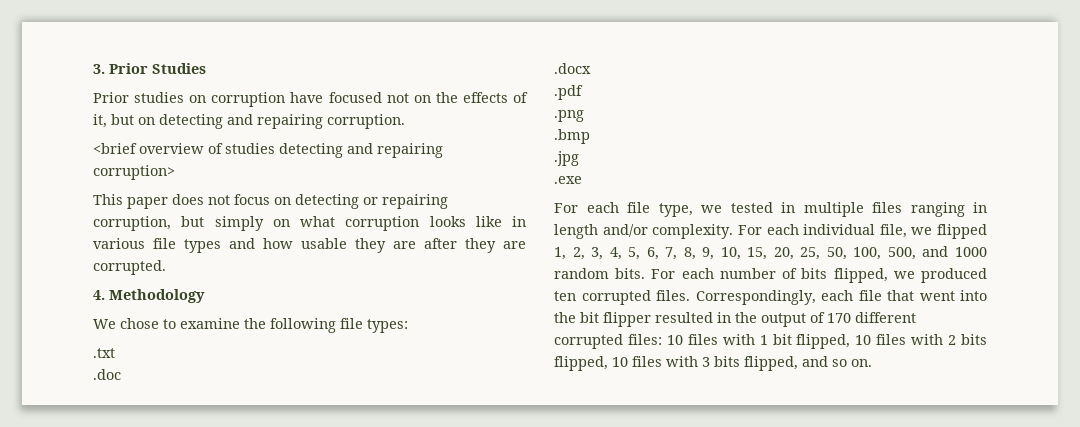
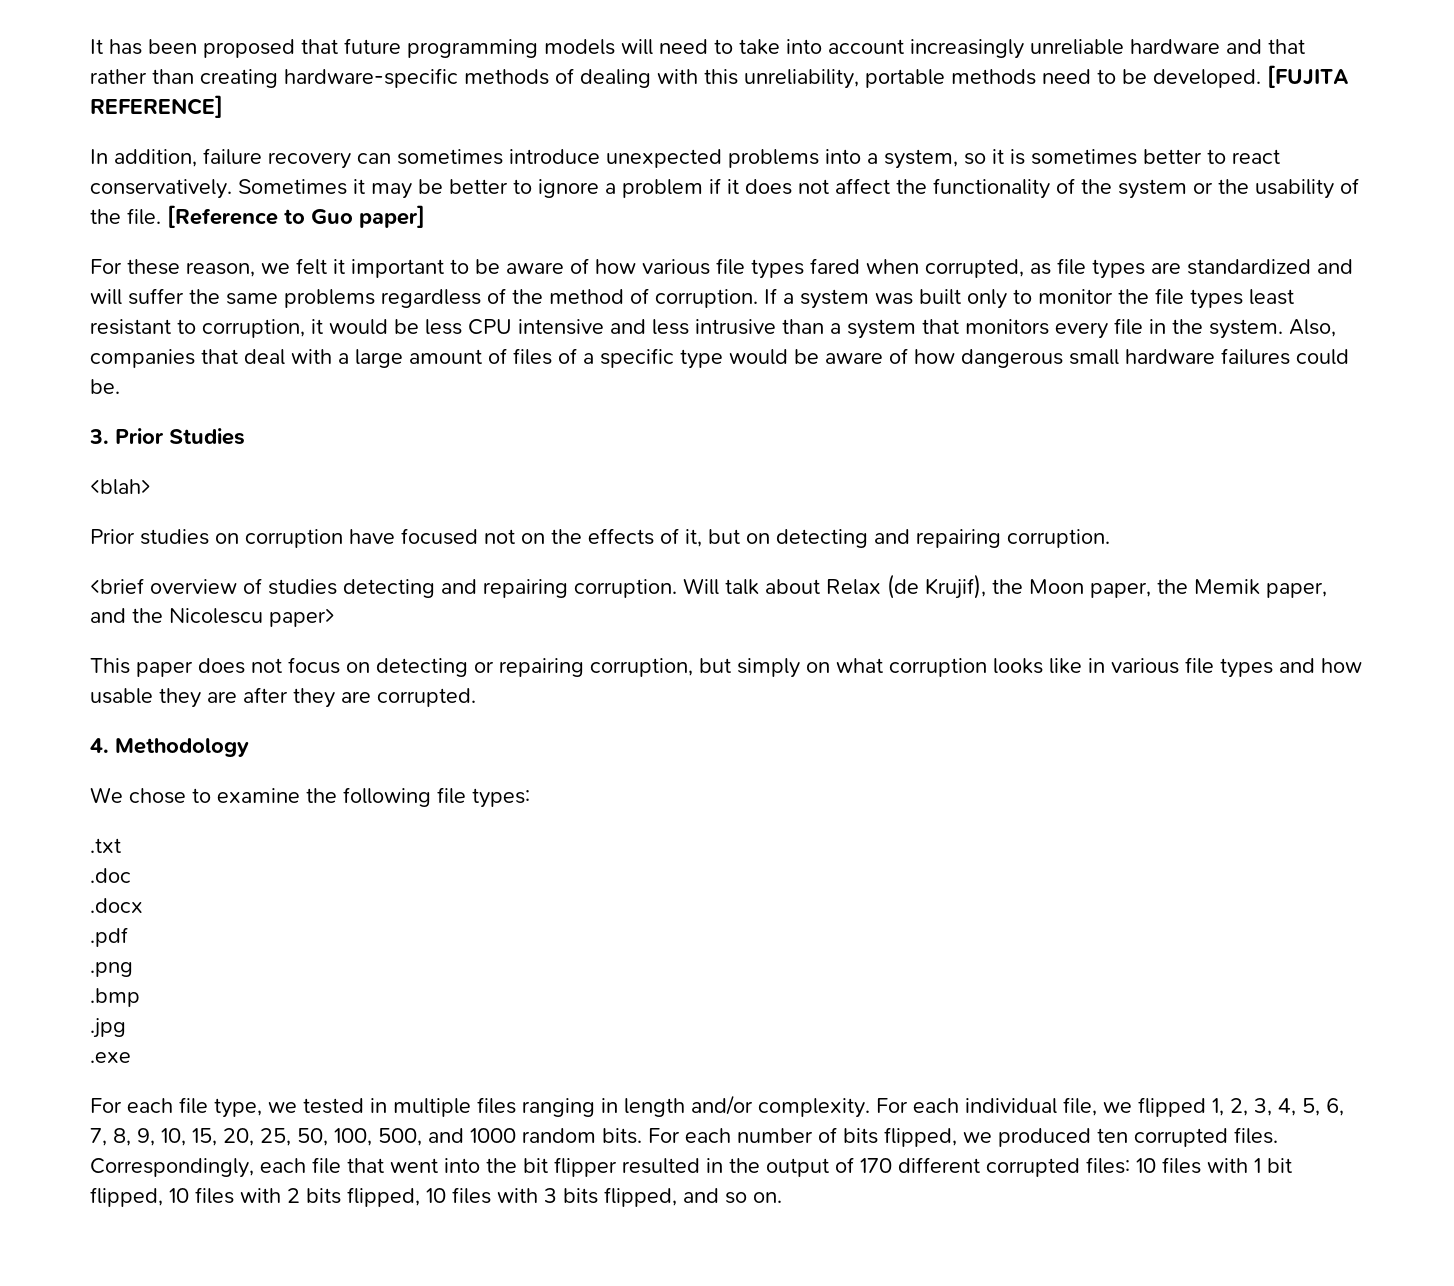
+ It has been proposed that future programming models will need to take into account increasingly unreliable hardware and that rather than creating hardware-specific methods of dealing with this unreliability, portable methods need to be developed. [FUJITA REFERENCE]
+ In addition, failure recovery can sometimes introduce unexpected problems into a system, so it is sometimes better to react conservatively. Sometimes it may be better to ignore a problem if it does not affect the functionality of the system or the usability of the file. [Reference to Guo paper]
+ For these reason, we felt it important to be aware of how various file types fared when corrupted, as file types are standardized and will suffer the same problems regardless of the method of corruption. If a system was built only to monitor the file types least resistant to corruption, it would be less CPU intensive and less intrusive than a system that monitors every file in the system. Also, companies that deal with a large amount of files of a specific type would be aware of how dangerous small hardware failures could be.
+ <blah>
- <brief overview of studies detecting and repairing corruption>
+ <brief overview of studies detecting and repairing corruption. Will talk about Relax (de Krujif), the Moon paper, the Memik paper, and the Nicolescu paper>

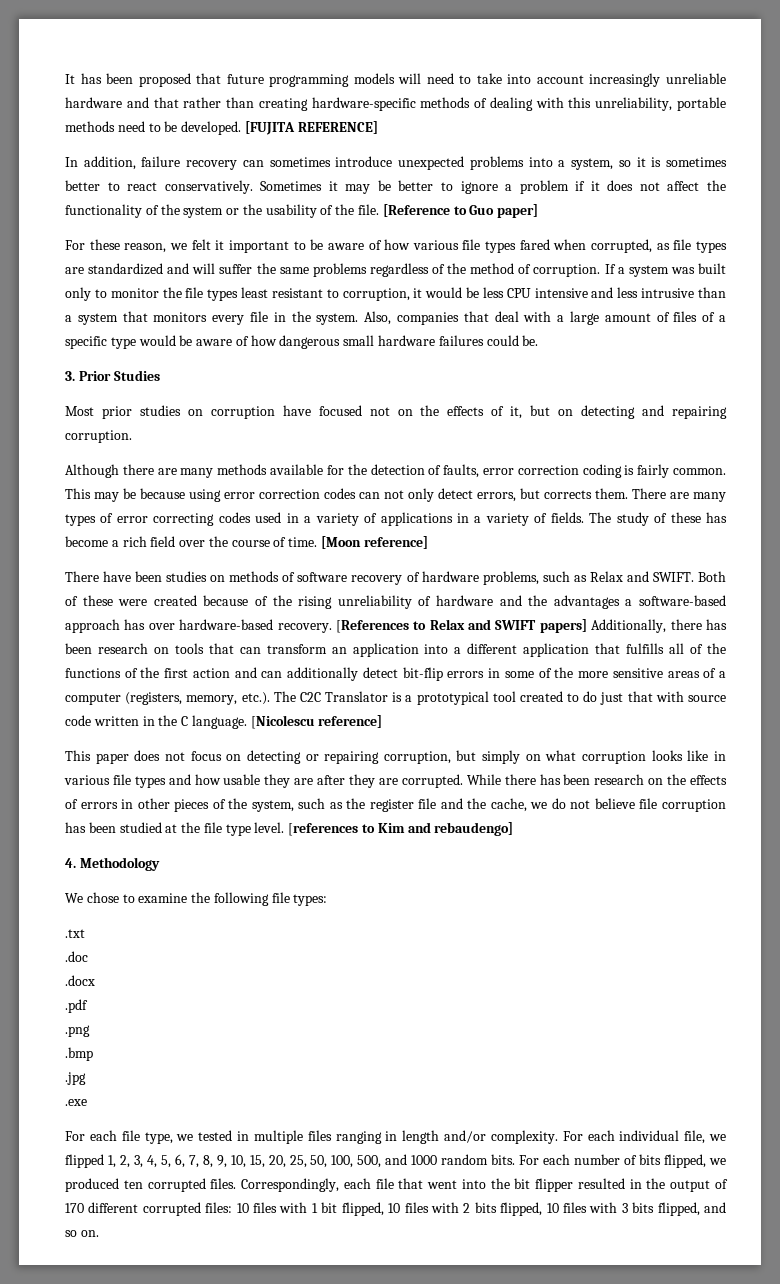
- <blah>
- Prior studies on corruption have focused not on the effects of it, but on detecting and repairing corruption.
+ Most prior studies on corruption have focused not on the effects of it, but on detecting and repairing corruption.
- <brief overview of studies detecting and repairing corruption. Will talk about Relax (de Krujif), the Moon paper, the Memik paper, and the Nicolescu paper>
+ Although there are many methods available for the detection of faults, error correction coding is fairly common. This may be because using error correction codes can not only detect errors, but corrects them. There are many types of error correcting codes used in a variety of applications in a variety of fields. The study of these has become a rich field over the course of time. [Moon reference]
+ There have been studies on methods of software recovery of hardware problems, such as Relax and SWIFT. Both of these were created because of the rising unreliability of hardware and the advantages a software-based approach has over hardware-based recovery. [References to Relax and SWIFT papers] Additionally, there has been research on tools that can transform an application into a different application that fulfills all of the functions of the first action and can additionally detect bit-flip errors in some of the more sensitive areas of a computer (registers, memory, etc.). The C2C Translator is a prototypical tool created to do just that with source code written in the C language. [Nicolescu reference]
+ While there has been research on the effects of errors in other pieces of the system, such as the register file and the cache, we do not believe file corruption has been studied at the file type level. [references to Kim and rebaudengo]

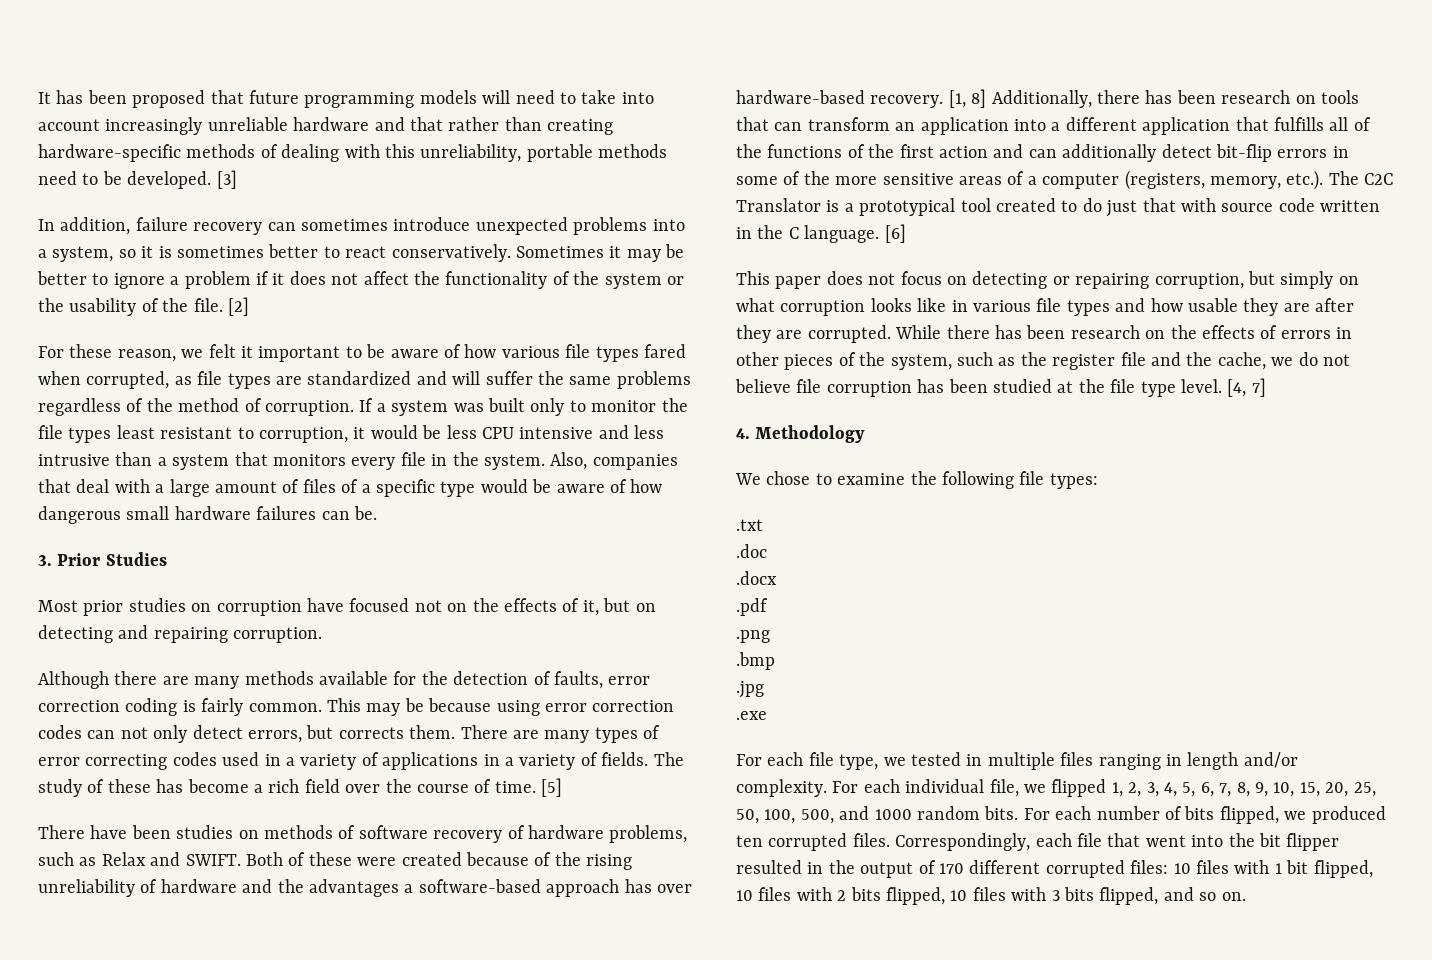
- [FUJITA REFERENCE]
+ [3]
- [Reference to Guo paper]
+ [2]
- Also, companies that deal with a large amount of files of a specific type would be aware of how dangerous small hardware failures could be.
+ Also, companies that deal with a large amount of files of a specific type would be aware of how dangerous small hardware failures can be.
- [Moon reference]
+ [5]
- [References to Relax and SWIFT papers] Additionally, there has been research on tools that can transform an application into a different application that fulfills all of the functions of the first action and can additionally detect bit-flip errors in some of the more sensitive areas of a computer (registers, memory, etc.). The C2C Translator is a prototypical tool created to do just that with source code written in the C language.
+ [1, 8] Additionally, there has been research on tools that can transform an application into a different application that fulfills all of the functions of the first action and can additionally detect bit-flip errors in some of the more sensitive areas of a computer (registers, memory, etc.). The C2C Translator is a prototypical tool created to do just that with source code written in the C language.
- [Nicolescu reference]
+ [6]
- [references to Kim and rebaudengo]
+ [4, 7]

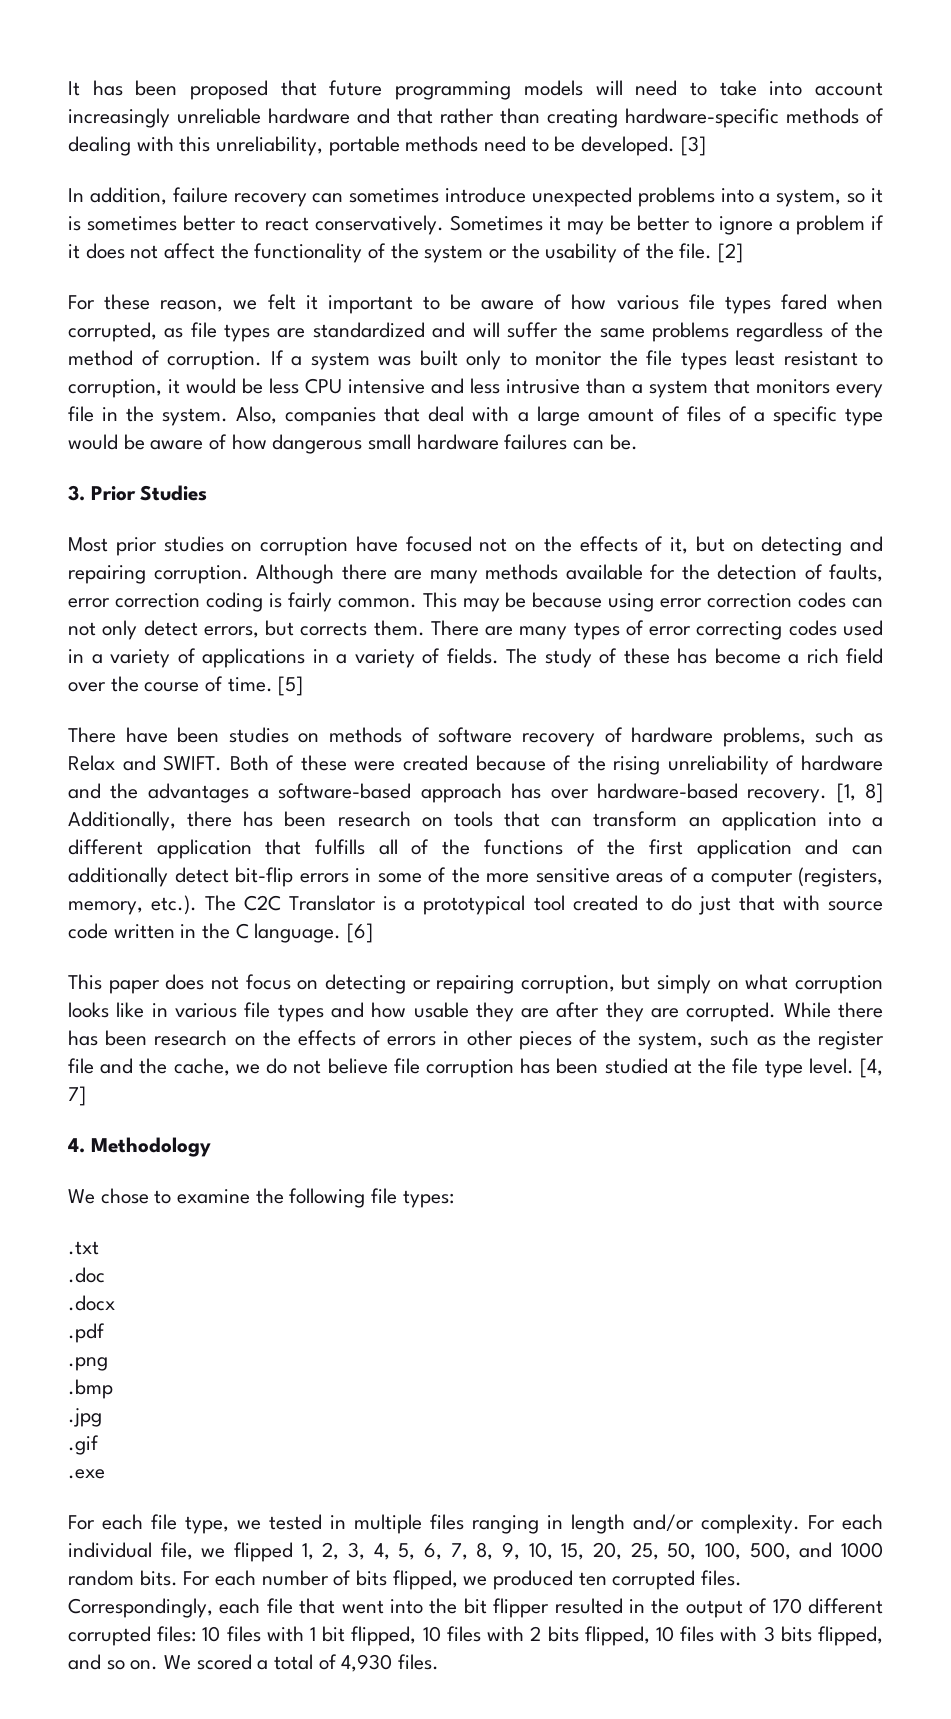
- Most prior studies on corruption have focused not on the effects of it, but on detecting and repairing corruption.
- Although there are many methods available for the detection of faults, error correction coding is fairly common.
+ Most prior studies on corruption have focused not on the effects of it, but on detecting and repairing corruption. Although there are many methods available for the detection of faults, error correction coding is fairly common.
- [1, 8] Additionally, there has been research on tools that can transform an application into a different application that fulfills all of the functions of the first action and can additionally detect bit-flip errors in some of the more sensitive areas of a computer (registers, memory, etc.). The C2C Translator is a prototypical tool created to do just that with source code written in the C language.
+ [1, 8] Additionally, there has been research on tools that can transform an application into a different application that fulfills all of the functions of the first application and can additionally detect bit-flip errors in some of the more sensitive areas of a computer (registers, memory, etc.). The C2C Translator is a prototypical tool created to do just that with source code written in the C language.
+ .gif
+ We scored a total of 4,930 files.

